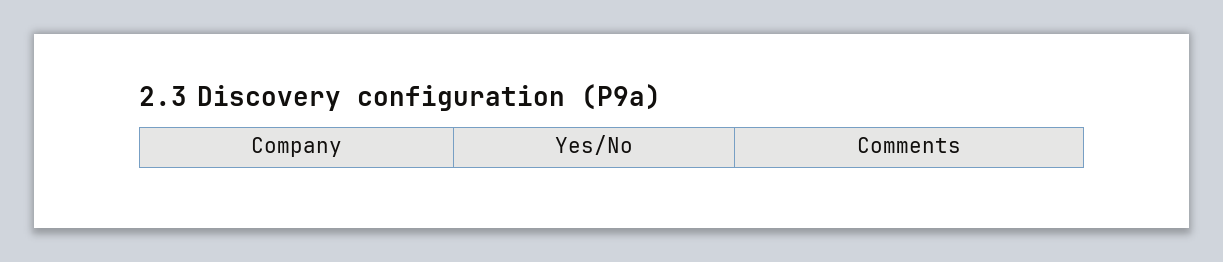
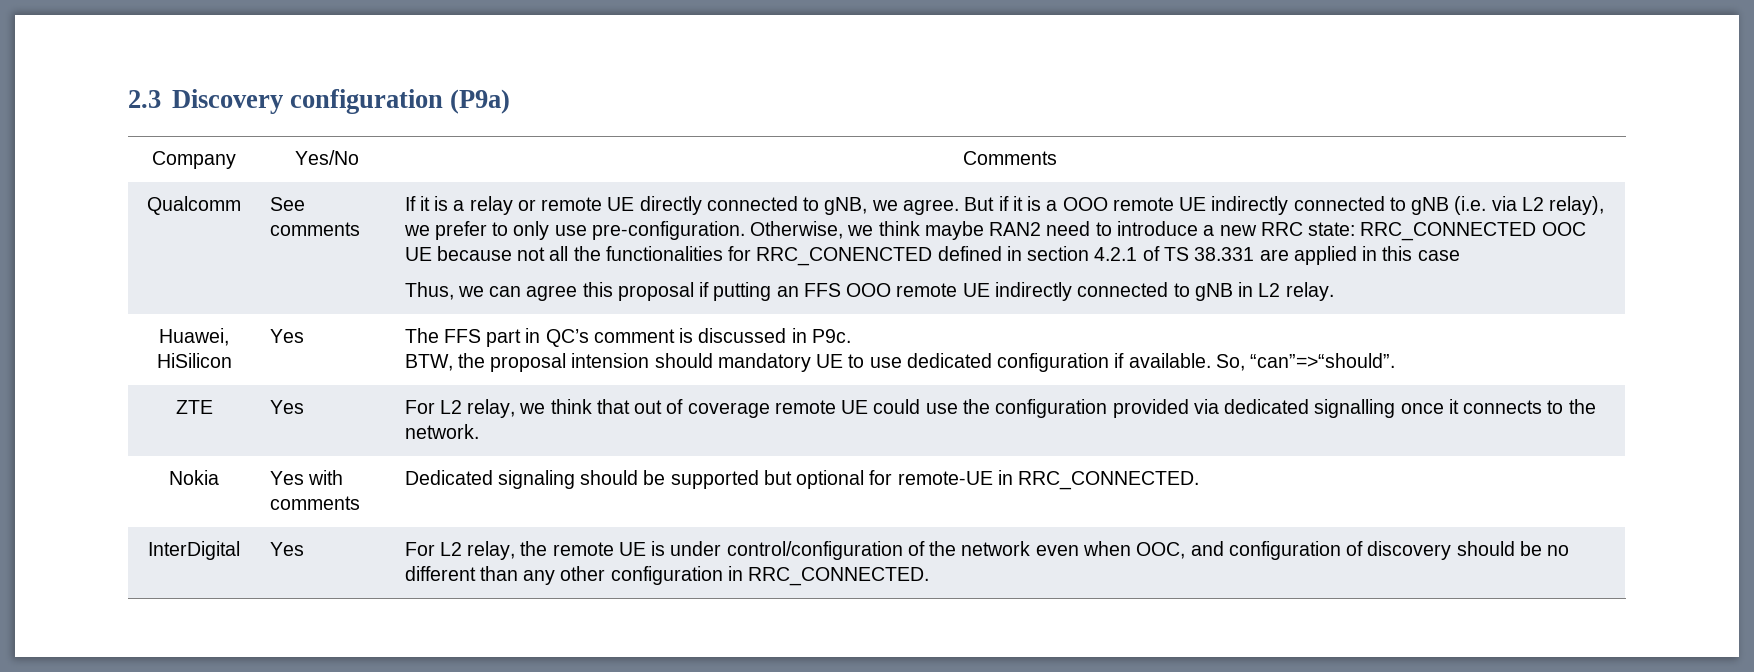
+ Qualcomm | See comments | If it is a relay or remote UE directly connected to gNB, we agree. But if it is a OOO remote UE indirectly connected to gNB (i.e. via L2 relay), we prefer to only use pre-configuration. Otherwise, we think maybe RAN2 need to introduce a new RRC state: RRC_CONNECTED OOC UE because not all the functionalities for RRC_CONENCTED defined in section 4.2.1 of TS 38.331 are applied in this case
+ Thus, we can agree this proposal if putting an FFS OOO remote UE indirectly connected to gNB in L2 relay.
+ Huawei, HiSilicon | Yes | The FFS part in QC’s comment is discussed in P9c.
+ BTW, the proposal intension should mandatory UE to use dedicated configuration if available. So, “can”=>“should”.
+ ZTE | Yes | For L2 relay, we think that out of coverage remote UE could use the configuration provided via dedicated signalling once it connects to the network.
+ Nokia | Yes with comments | Dedicated signaling should be supported but optional for remote-UE in RRC_CONNECTED.
+ InterDigital | Yes | For L2 relay, the remote UE is under control/configuration of the network even when OOC, and configuration of discovery should be no different than any other configuration in RRC_CONNECTED.

